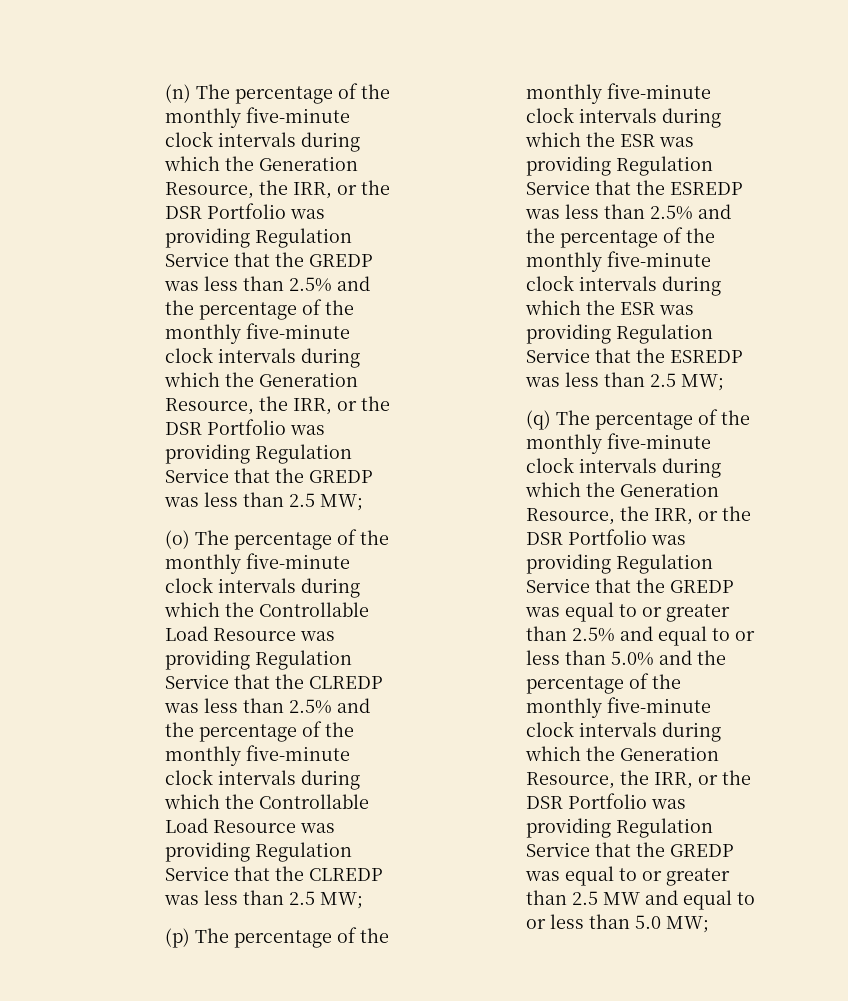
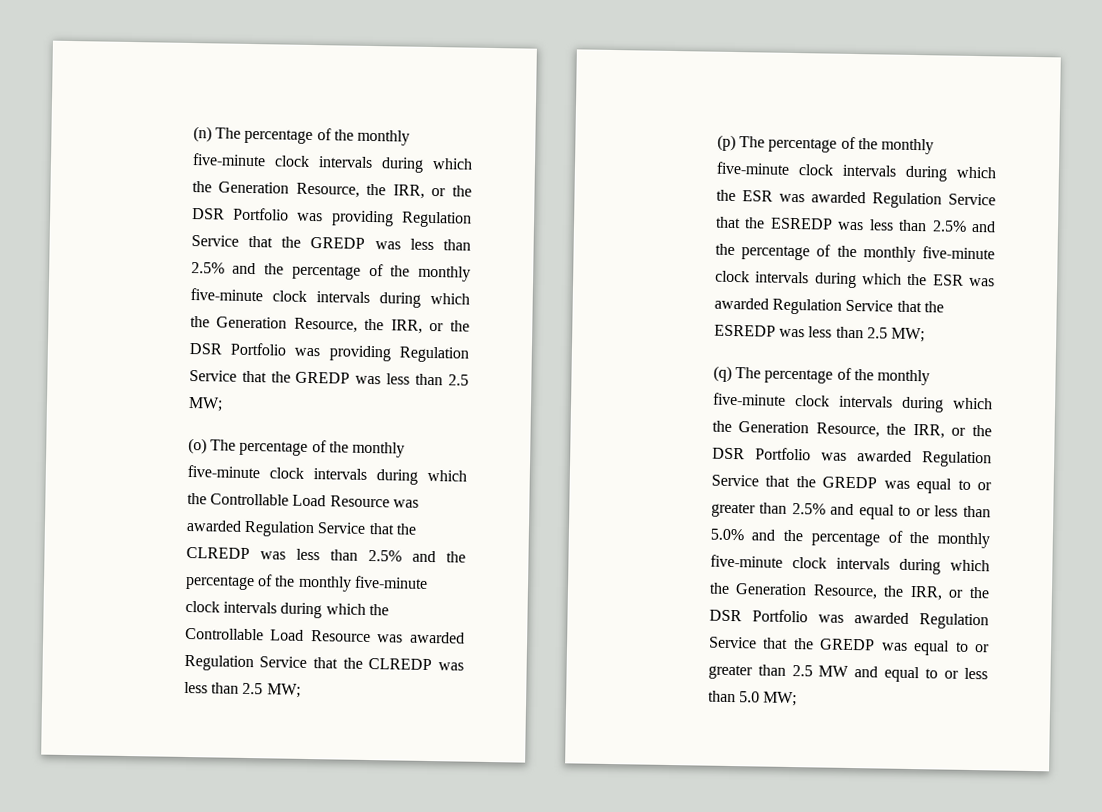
- (o) The percentage of the monthly five-minute clock intervals during which the Controllable Load Resource was providing Regulation Service that the CLREDP was less than 2.5% and the percentage of the monthly five-minute clock intervals during which the Controllable Load Resource was providing Regulation Service that the CLREDP was less than 2.5 MW;
+ (o) The percentage of the monthly five-minute clock intervals during which the Controllable Load Resource was awarded Regulation Service that the CLREDP was less than 2.5% and the percentage of the monthly five-minute clock intervals during which the Controllable Load Resource was awarded Regulation Service that the CLREDP was less than 2.5 MW;
- (p) The percentage of the monthly five-minute clock intervals during which the ESR was providing Regulation Service that the ESREDP was less than 2.5% and the percentage of the monthly five-minute clock intervals during which the ESR was providing Regulation Service that the ESREDP was less than 2.5 MW;
+ (p) The percentage of the monthly five-minute clock intervals during which the ESR was awarded Regulation Service that the ESREDP was less than 2.5% and the percentage of the monthly five-minute clock intervals during which the ESR was awarded Regulation Service that the ESREDP was less than 2.5 MW;
- (q) The percentage of the monthly five-minute clock intervals during which the Generation Resource, the IRR, or the DSR Portfolio was providing Regulation Service that the GREDP was equal to or greater than 2.5% and equal to or less than 5.0% and the percentage of the monthly five-minute clock intervals during which the Generation Resource, the IRR, or the DSR Portfolio was providing Regulation Service that the GREDP was equal to or greater than 2.5 MW and equal to or less than 5.0 MW;
+ (q) The percentage of the monthly five-minute clock intervals during which the Generation Resource, the IRR, or the DSR Portfolio was awarded Regulation Service that the GREDP was equal to or greater than 2.5% and equal to or less than 5.0% and the percentage of the monthly five-minute clock intervals during which the Generation Resource, the IRR, or the DSR Portfolio was awarded Regulation Service that the GREDP was equal to or greater than 2.5 MW and equal to or less than 5.0 MW;

